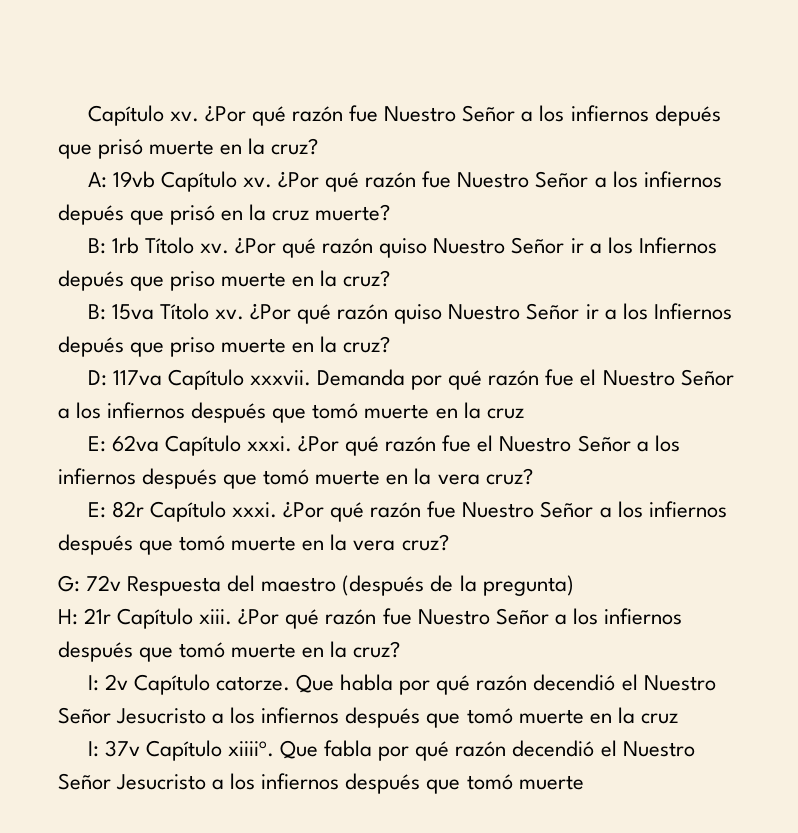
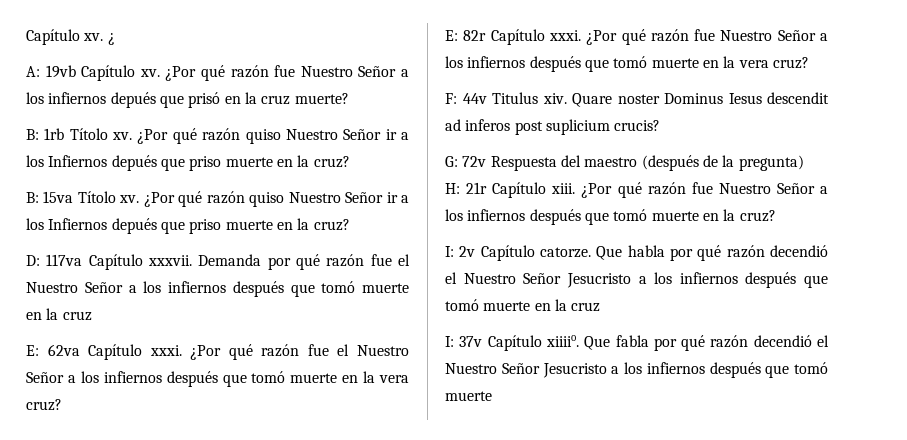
- Capítulo xv. ¿Por qué razón fue Nuestro Señor a los infiernos depués que prisó muerte en la cruz?
+ Capítulo xv. ¿
+ F: 44v Titulus xiv. Quare noster Dominus Iesus descendit ad inferos post suplicium crucis?

